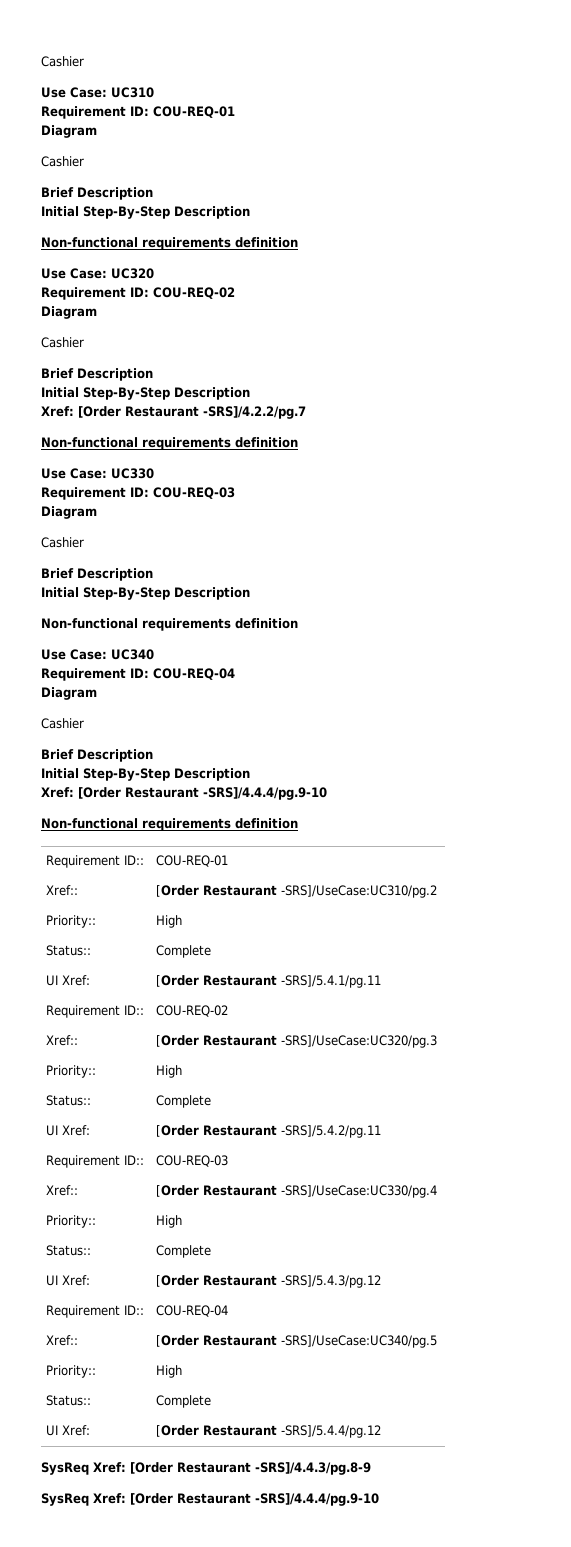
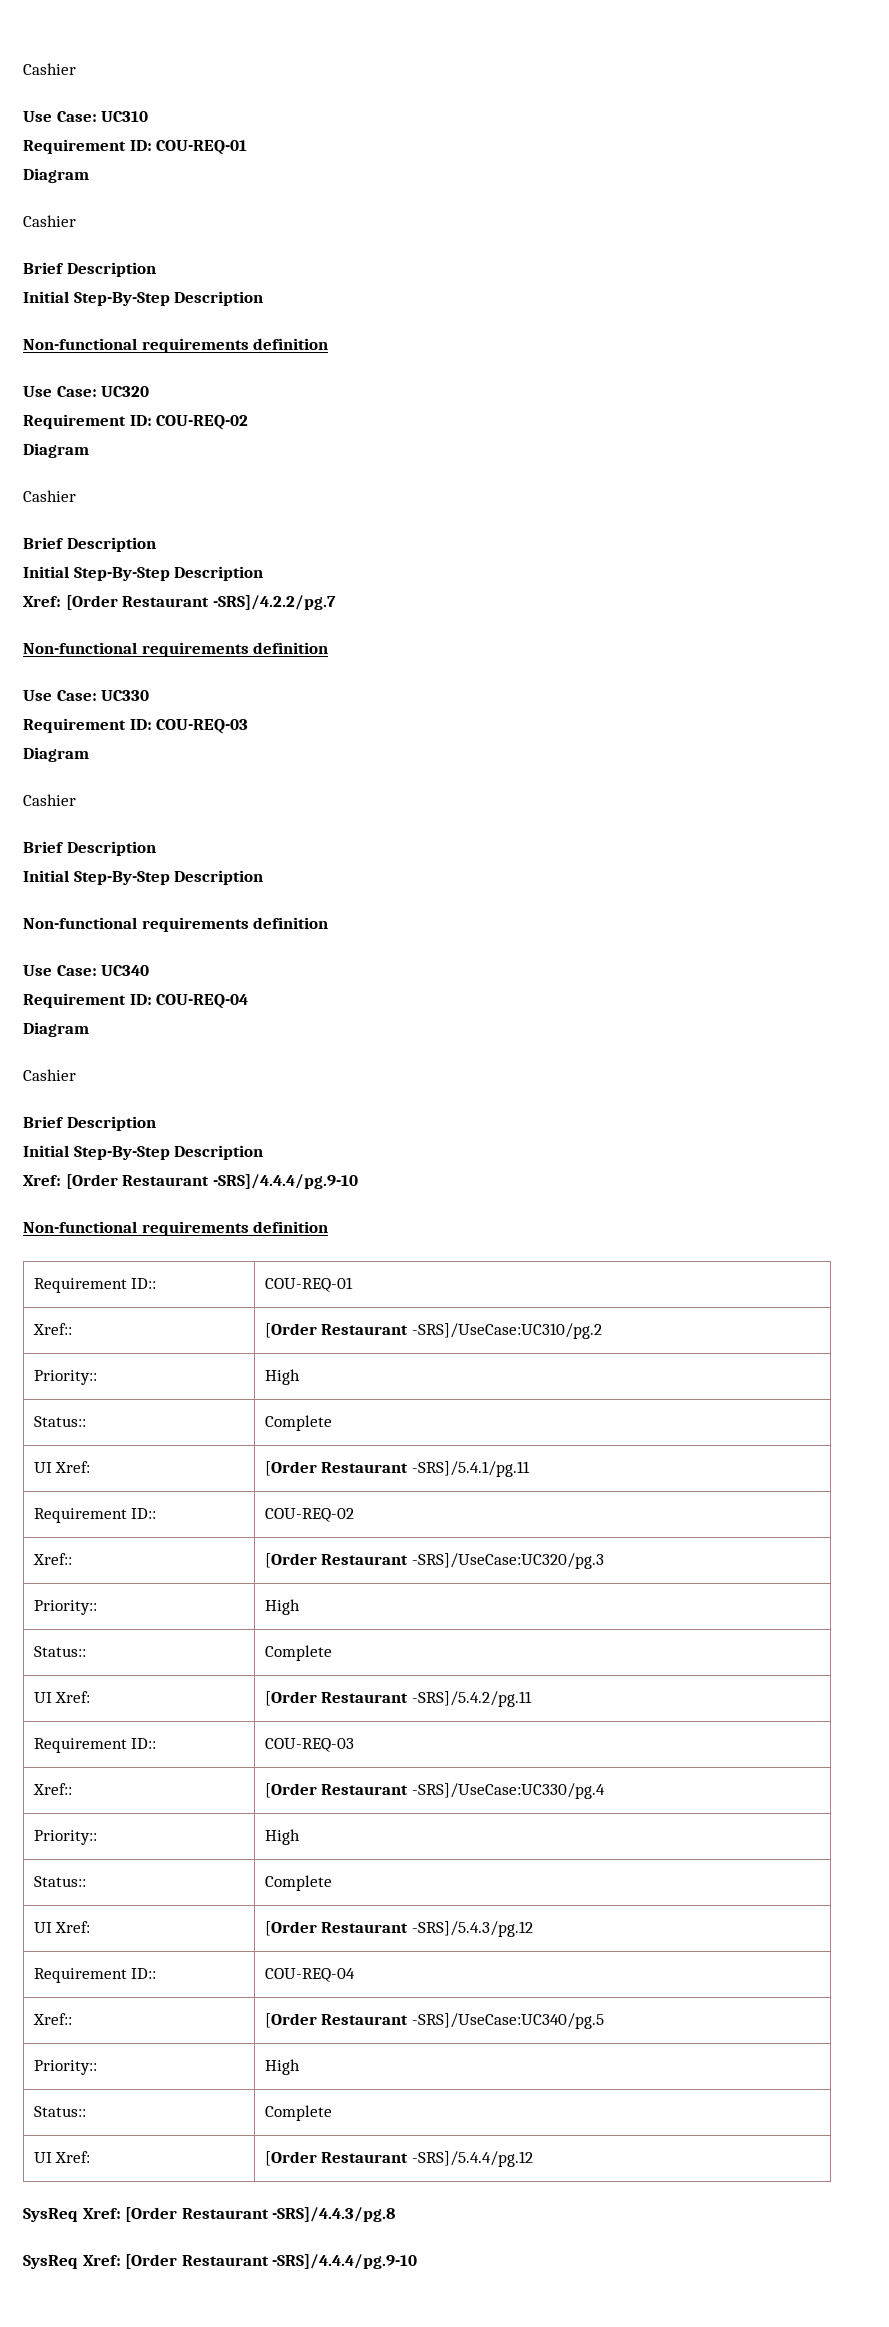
- SysReq Xref: [Order Restaurant -SRS]/4.4.3/pg.8-9
+ SysReq Xref: [Order Restaurant -SRS]/4.4.3/pg.8

